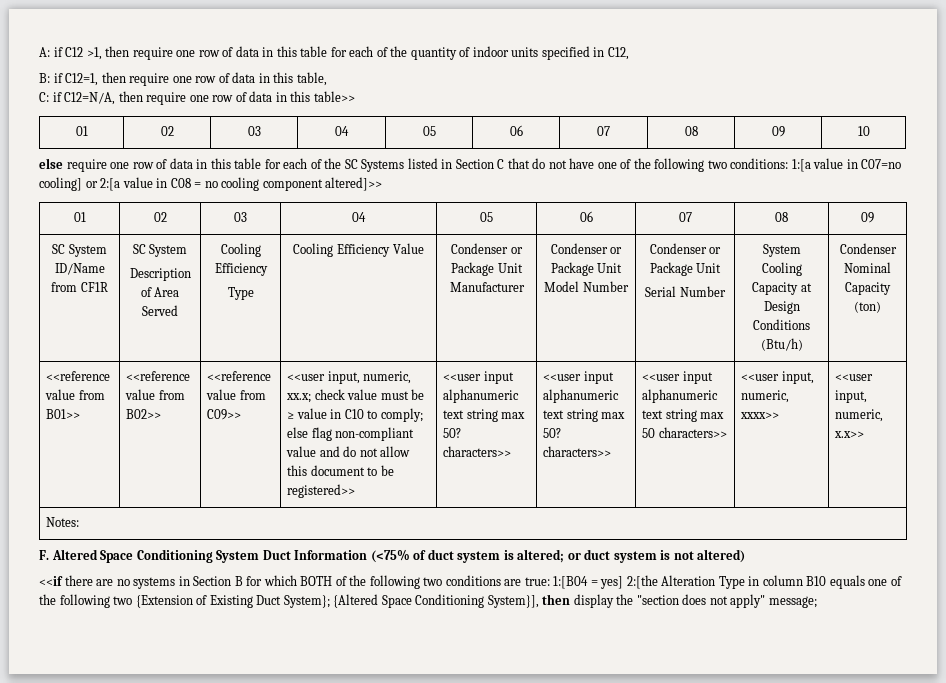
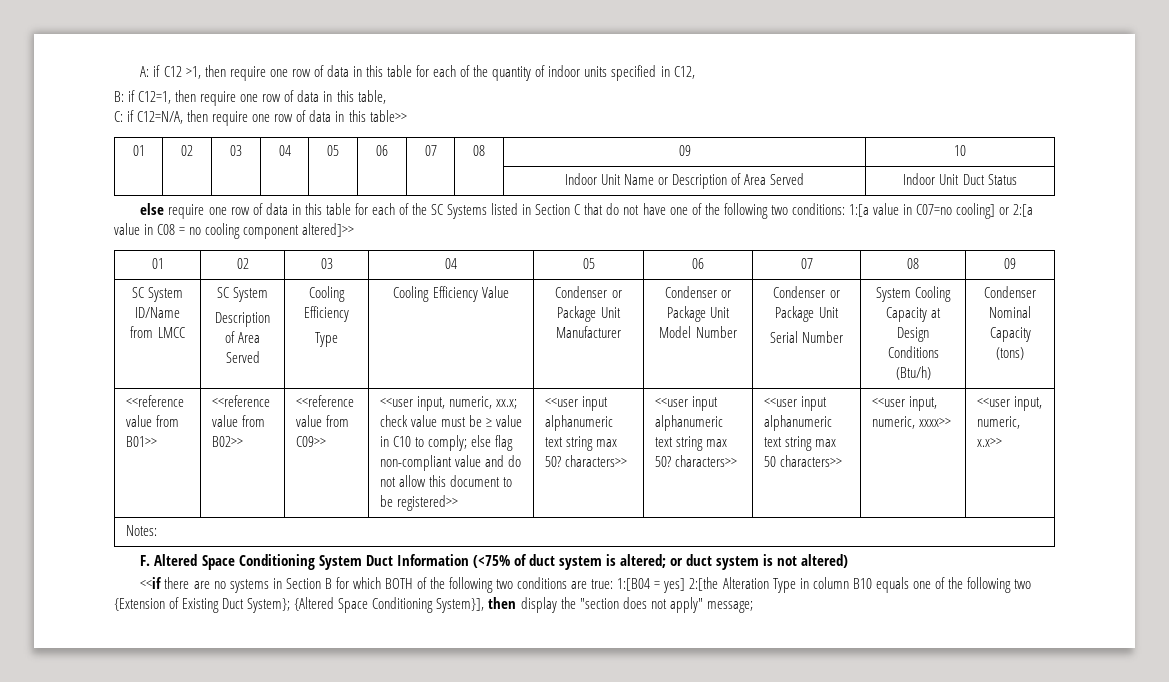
+ | | | | | | | | Indoor Unit Name or Description of Area Served | Indoor Unit Duct Status
- SC System ID/Name from CF1R
+ SC System ID/Name from LMCC
- Condenser Nominal Capacity (ton)
+ Condenser Nominal Capacity (tons)

